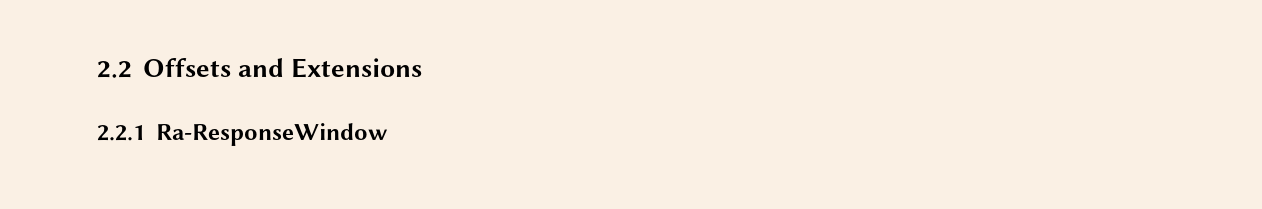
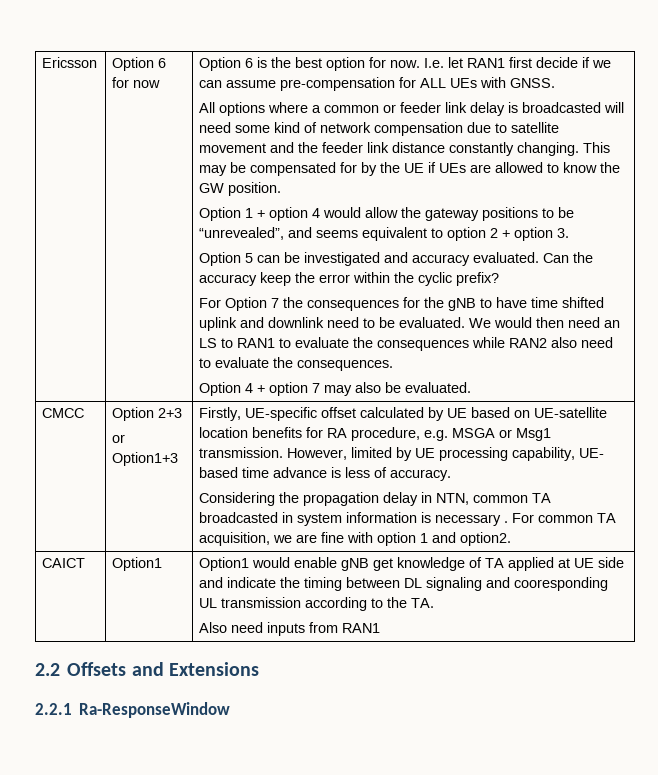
+ Ericsson | Option 6 for now | Option 6 is the best option for now. I.e. let RAN1 first decide if we can assume pre-compensation for ALL UEs with GNSS.
+ All options where a common or feeder link delay is broadcasted will need some kind of network compensation due to satellite movement and the feeder link distance constantly changing. This may be compensated for by the UE if UEs are allowed to know the GW position.
+ Option 1 + option 4 would allow the gateway positions to be “unrevealed”, and seems equivalent to option 2 + option 3.
+ Option 5 can be investigated and accuracy evaluated. Can the accuracy keep the error within the cyclic prefix?
+ For Option 7 the consequences for the gNB to have time shifted uplink and downlink need to be evaluated. We would then need an LS to RAN1 to evaluate the consequences while RAN2 also need to evaluate the consequences.
+ Option 4 + option 7 may also be evaluated.
+ CMCC | Option 2+3
+ or Option1+3 | Firstly, UE-specific offset calculated by UE based on UE-satellite location benefits for RA procedure, e.g. MSGA or Msg1 transmission. However, limited by UE processing capability, UE- based time advance is less of accuracy.
+ Considering the propagation delay in NTN, common TA broadcasted in system information is necessary . For common TA acquisition, we are fine with option 1 and option2.
+ CAICT | Option1 | Option1 would enable gNB get knowledge of TA applied at UE side and indicate the timing between DL signaling and cooresponding UL transmission according to the TA.
+ Also need inputs from RAN1

